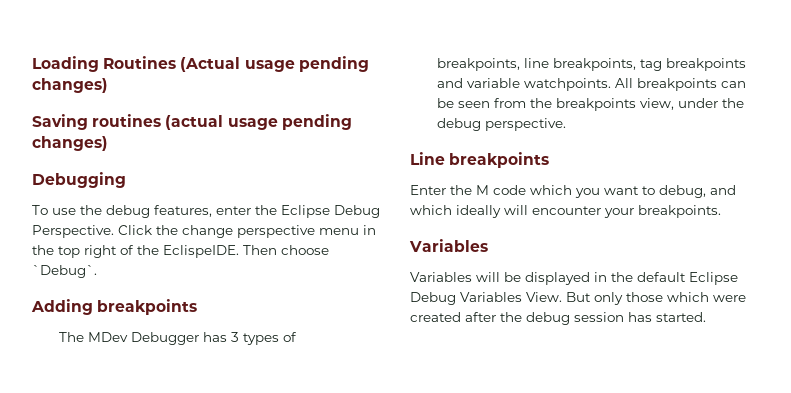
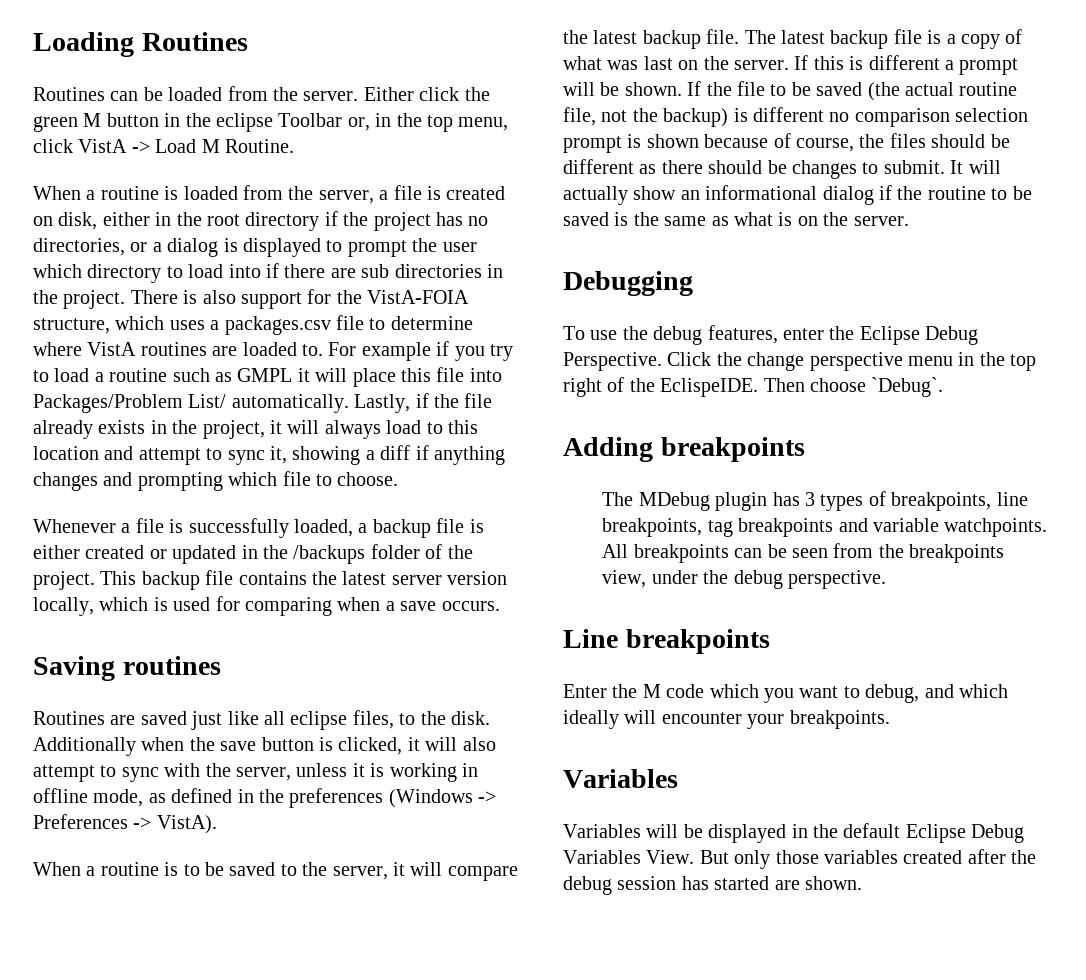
- Loading Routines (Actual usage pending changes)
- Saving routines (actual usage pending changes)
+ Loading Routines
+ Routines can be loaded from the server. Either click the green M button in the eclipse Toolbar or, in the top menu, click VistA -> Load M Routine.
+ When a routine is loaded from the server, a file is created on disk, either in the root directory if the project has no directories, or a dialog is displayed to prompt the user which directory to load into if there are sub directories in the project. There is also support for the VistA-FOIA structure, which uses a packages.csv file to determine where VistA routines are loaded to. For example if you try to load a routine such as GMPL it will place this file into Packages/Problem List/ automatically. Lastly, if the file already exists in the project, it will always load to this location and attempt to sync it, showing a diff if anything changes and prompting which file to choose.
+ Whenever a file is successfully loaded, a backup file is either created or updated in the /backups folder of the project. This backup file contains the latest server version locally, which is used for comparing when a save occurs.
+ Saving routines
+ Routines are saved just like all eclipse files, to the disk. Additionally when the save button is clicked, it will also attempt to sync with the server, unless it is working in offline mode, as defined in the preferences (Windows -> Preferences -> VistA).
+ When a routine is to be saved to the server, it will compare the latest backup file. The latest backup file is a copy of what was last on the server. If this is different a prompt will be shown. If the file to be saved (the actual routine file, not the backup) is different no comparison selection prompt is shown because of course, the files should be different as there should be changes to submit. It will actually show an informational dialog if the routine to be saved is the same as what is on the server.
- The MDev Debugger has 3 types of breakpoints, line breakpoints, tag breakpoints and variable watchpoints.
+ The MDebug plugin has 3 types of breakpoints, line breakpoints, tag breakpoints and variable watchpoints.
- But only those which were created after the debug session has started.
+ But only those variables created after the debug session has started are shown.

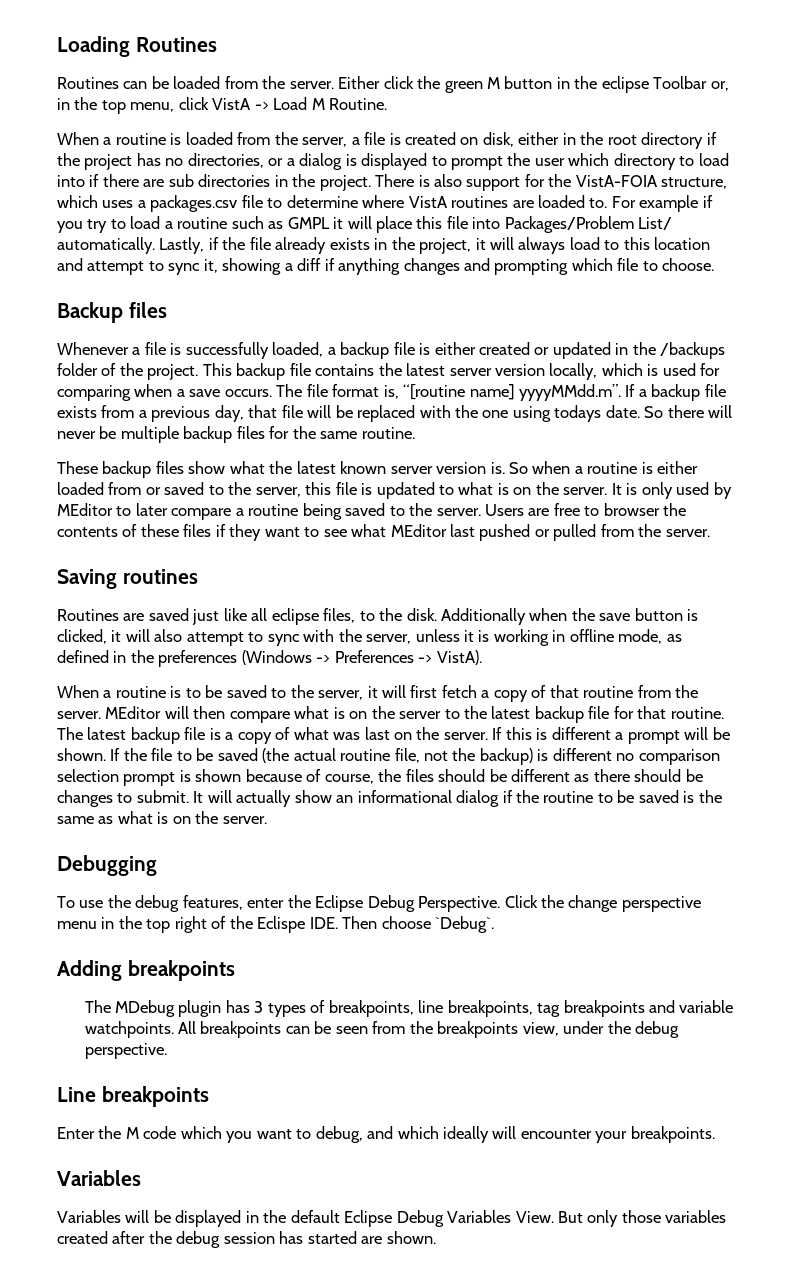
+ Backup files
+ The file format is, “[routine name] yyyyMMdd.m”. If a backup file exists from a previous day, that file will be replaced with the one using todays date. So there will never be multiple backup files for the same routine.
+ These backup files show what the latest known server version is. So when a routine is either loaded from or saved to the server, this file is updated to what is on the server. It is only used by MEditor to later compare a routine being saved to the server. Users are free to browser the contents of these files if they want to see what MEditor last pushed or pulled from the server.
- When a routine is to be saved to the server, it will compare the latest backup file.
+ When a routine is to be saved to the server, it will first fetch a copy of that routine from the server. MEditor will then compare what is on the server to the latest backup file for that routine.
- Click the change perspective menu in the top right of the EclispeIDE. Then choose `Debug`.
+ Click the change perspective menu in the top right of the Eclispe IDE. Then choose `Debug`.

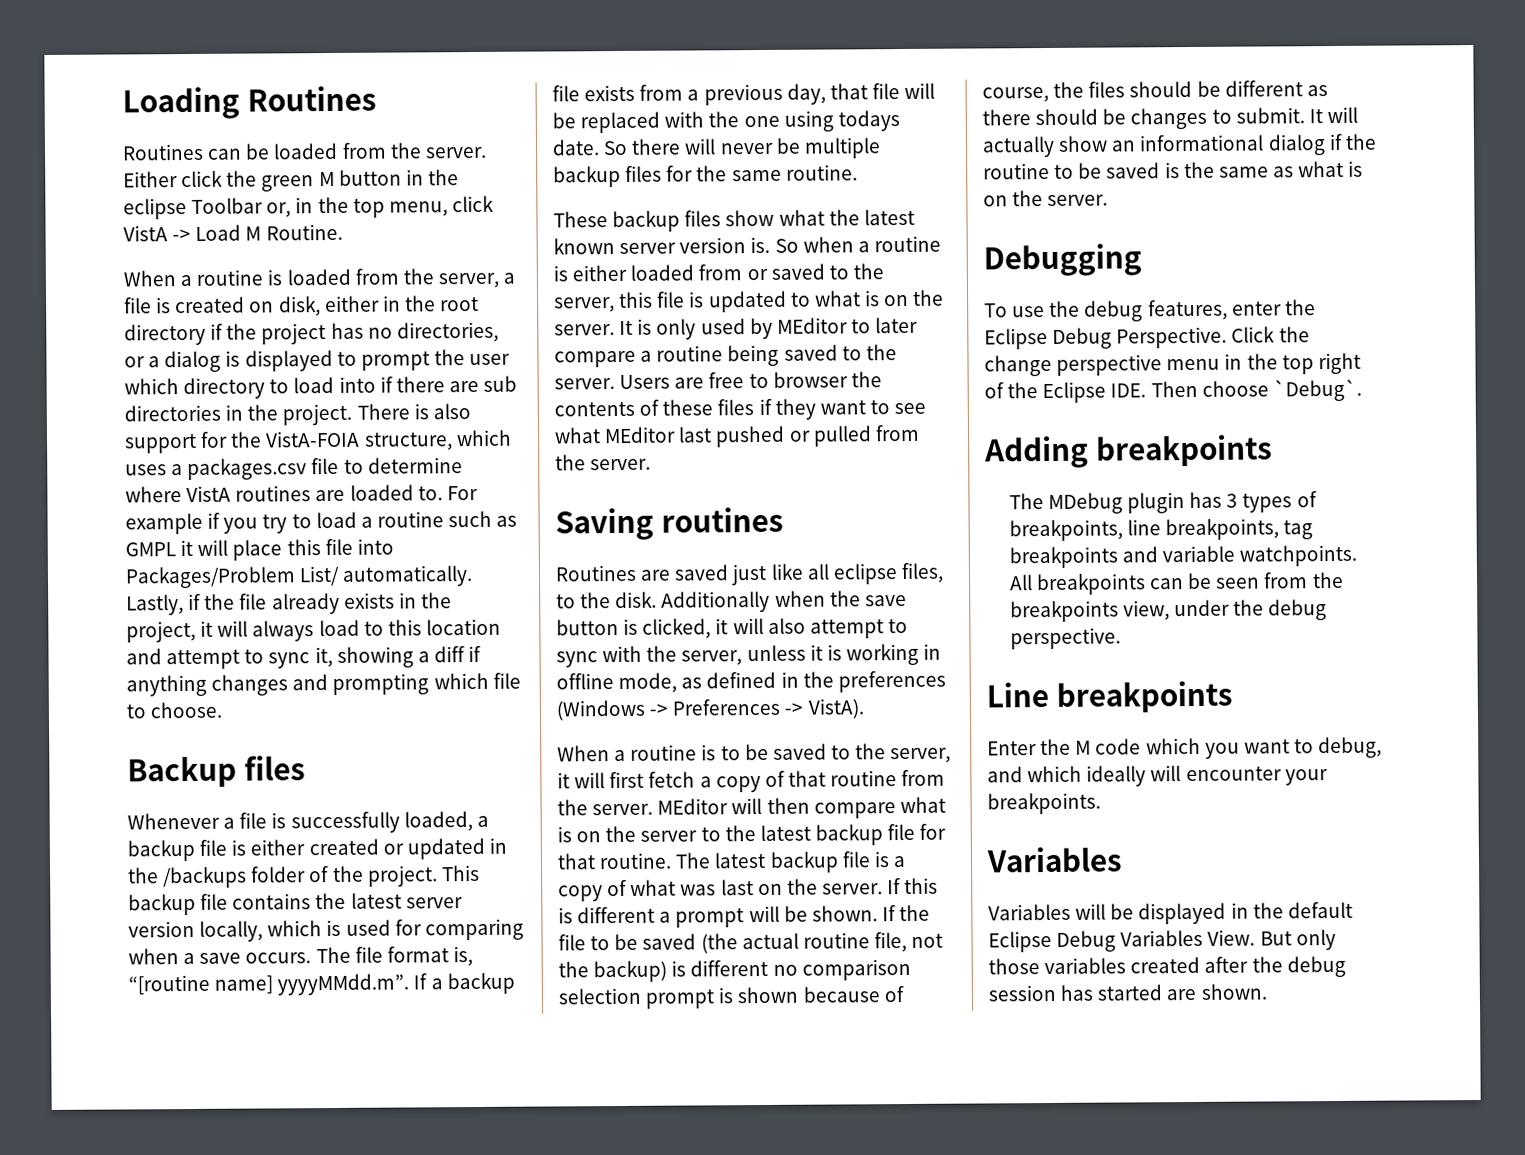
- Click the change perspective menu in the top right of the Eclispe IDE. Then choose `Debug`.
+ Click the change perspective menu in the top right of the Eclipse IDE. Then choose `Debug`.

